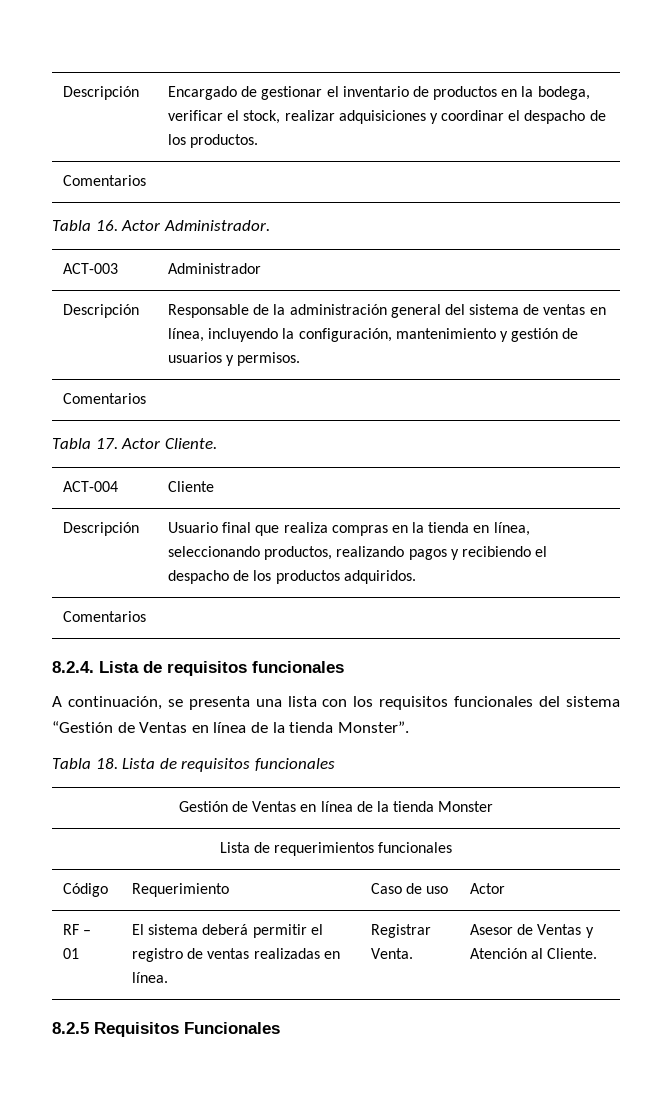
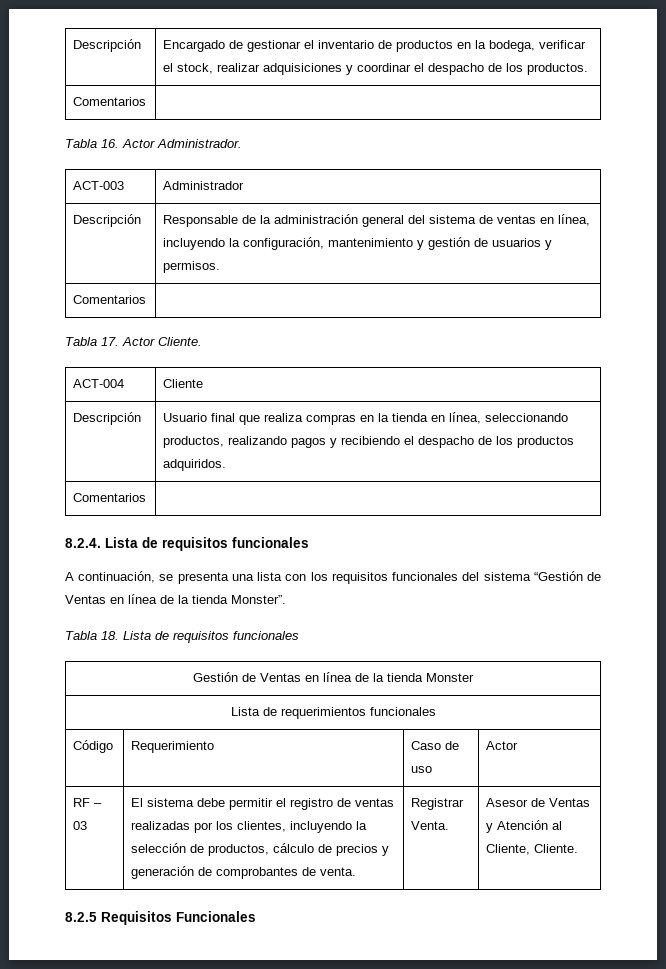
- RF – 01 | El sistema deberá permitir el registro de ventas realizadas en línea. | Registrar Venta. | Asesor de Ventas y Atención al Cliente.
+ RF – 03 | El sistema debe permitir el registro de ventas realizadas por los clientes, incluyendo la selección de productos, cálculo de precios y generación de comprobantes de venta. | Registrar Venta. | Asesor de Ventas y Atención al Cliente, Cliente.

